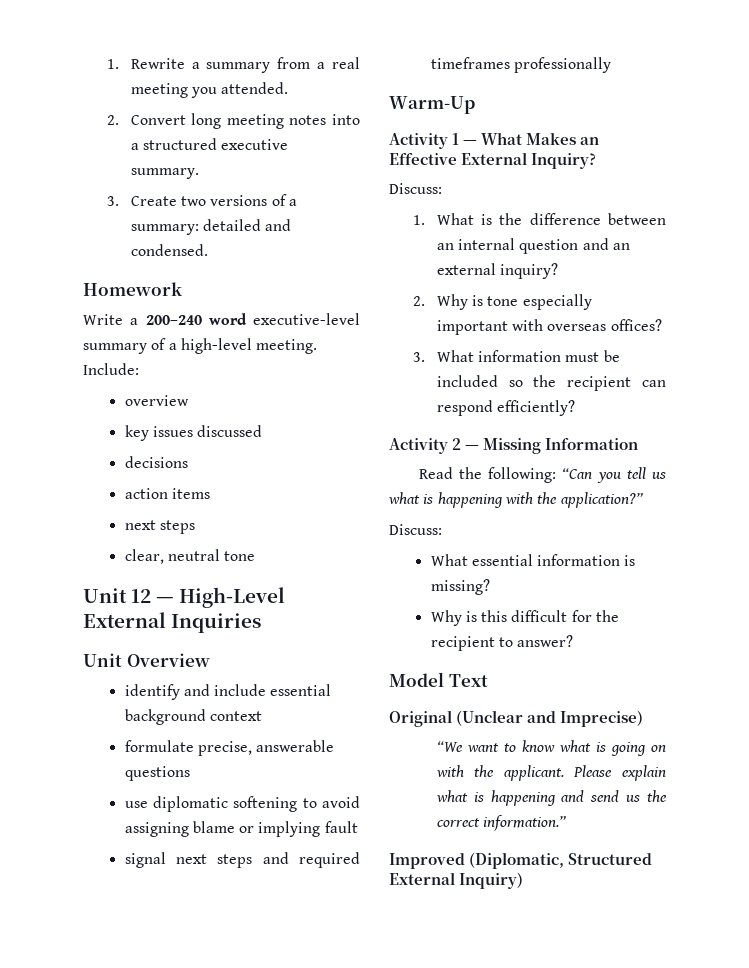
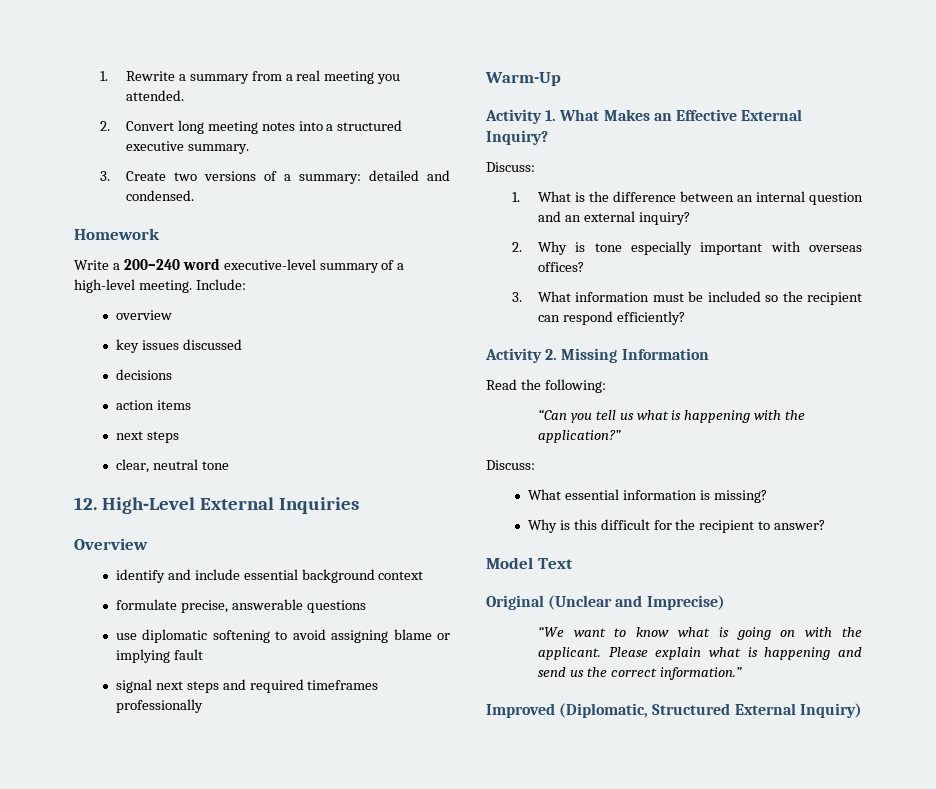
- Unit 12 — High‑Level External Inquiries
+ 12. High‑Level External Inquiries
- Unit Overview
+ Overview
- Activity 1 — What Makes an Effective External Inquiry?
+ Activity 1. What Makes an Effective External Inquiry?
- Activity 2 — Missing Information
+ Activity 2. Missing Information
- Read the following: “Can you tell us what is happening with the application?”
+ Read the following:
+ “Can you tell us what is happening with the application?”

